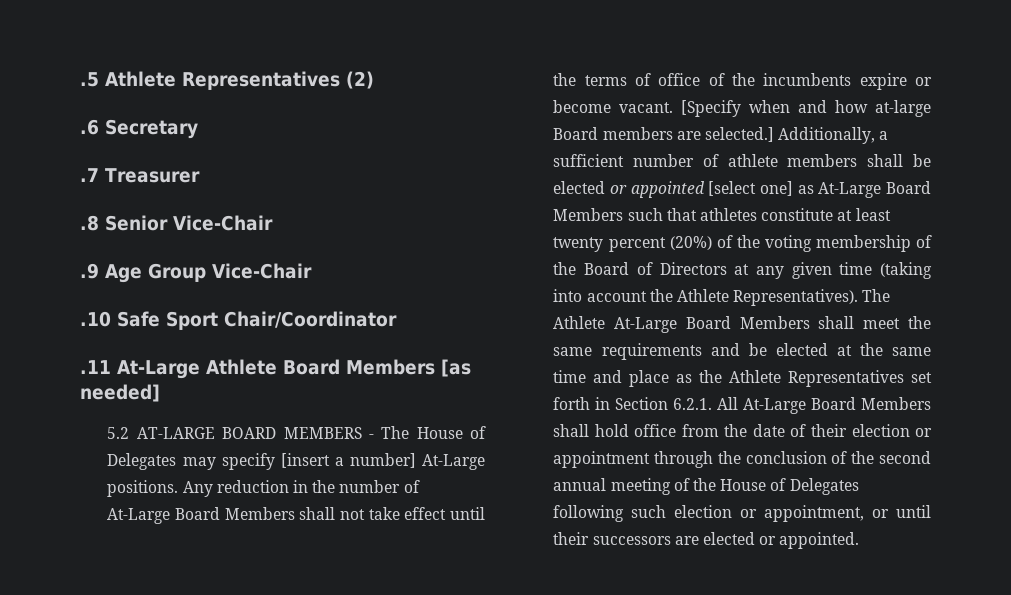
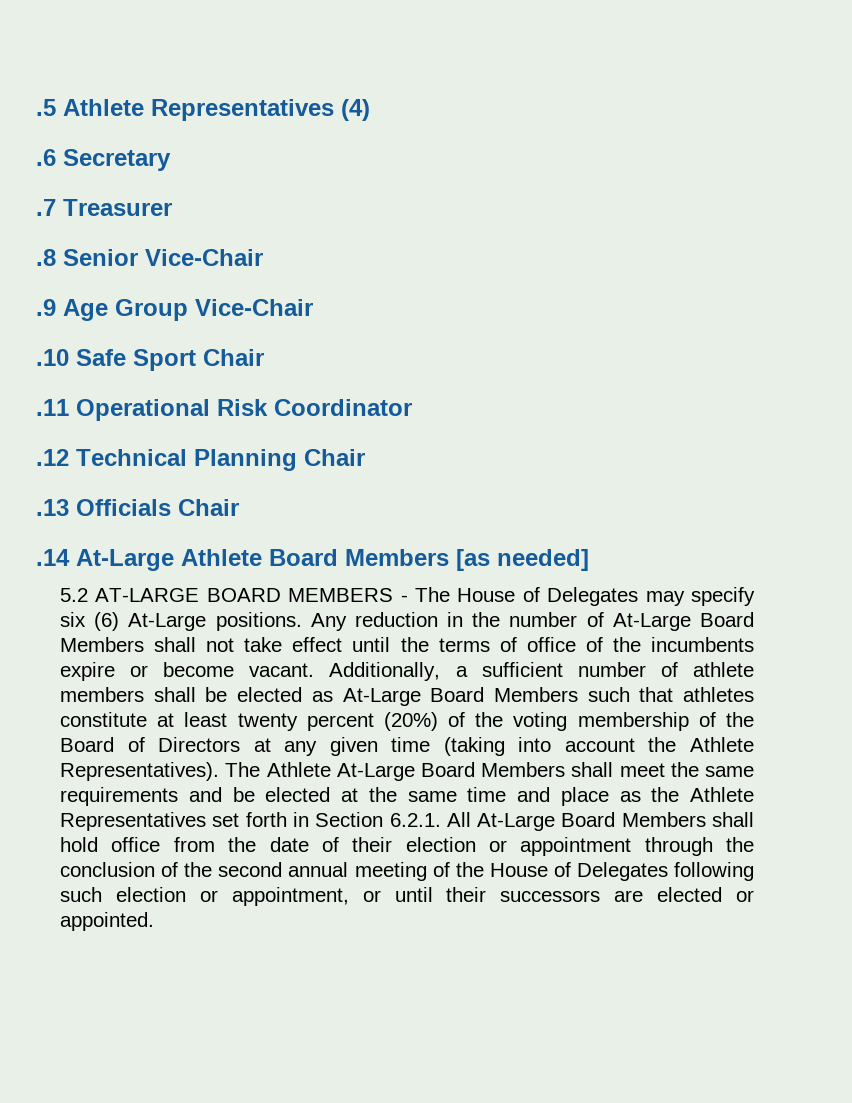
- .5 Athlete Representatives (2)
+ .5 Athlete Representatives (4)
- .10 Safe Sport Chair/Coordinator
+ .10 Safe Sport Chair
- .11 At-Large Athlete Board Members [as needed]
+ .11 Operational Risk Coordinator
+ .12 Technical Planning Chair
+ .13 Officials Chair
+ .14 At-Large Athlete Board Members [as needed]
- 5.2 AT-LARGE BOARD MEMBERS - The House of Delegates may specify [insert a number] At-Large positions.
+ 5.2 AT-LARGE BOARD MEMBERS - The House of Delegates may specify six (6) At-Large positions.
- [Specify when and how at-large Board members are selected.]
- Additionally, a sufficient number of athlete members shall be elected or appointed [select one] as At-Large Board Members such that athletes constitute at least twenty percent (20%) of the voting membership of the Board of Directors at any given time (taking into account the Athlete Representatives).
+ Additionally, a sufficient number of athlete members shall be elected as At-Large Board Members such that athletes constitute at least twenty percent (20%) of the voting membership of the Board of Directors at any given time (taking into account the Athlete Representatives).

